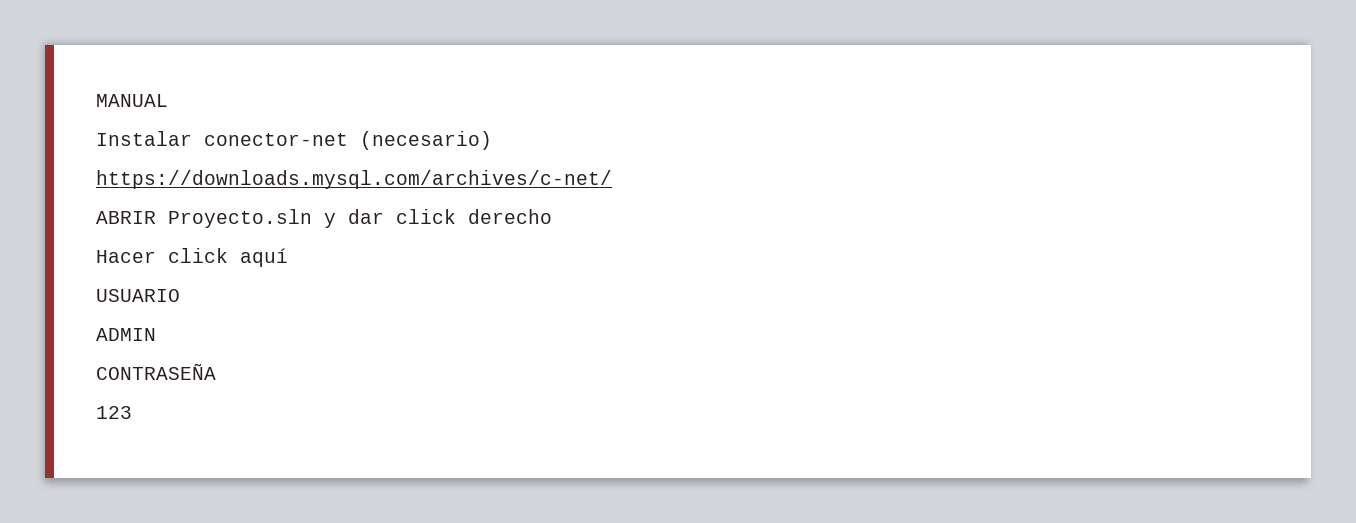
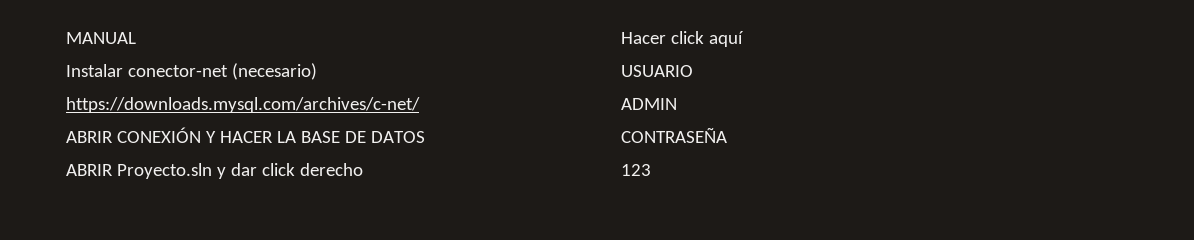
+ ABRIR CONEXIÓN Y HACER LA BASE DE DATOS

